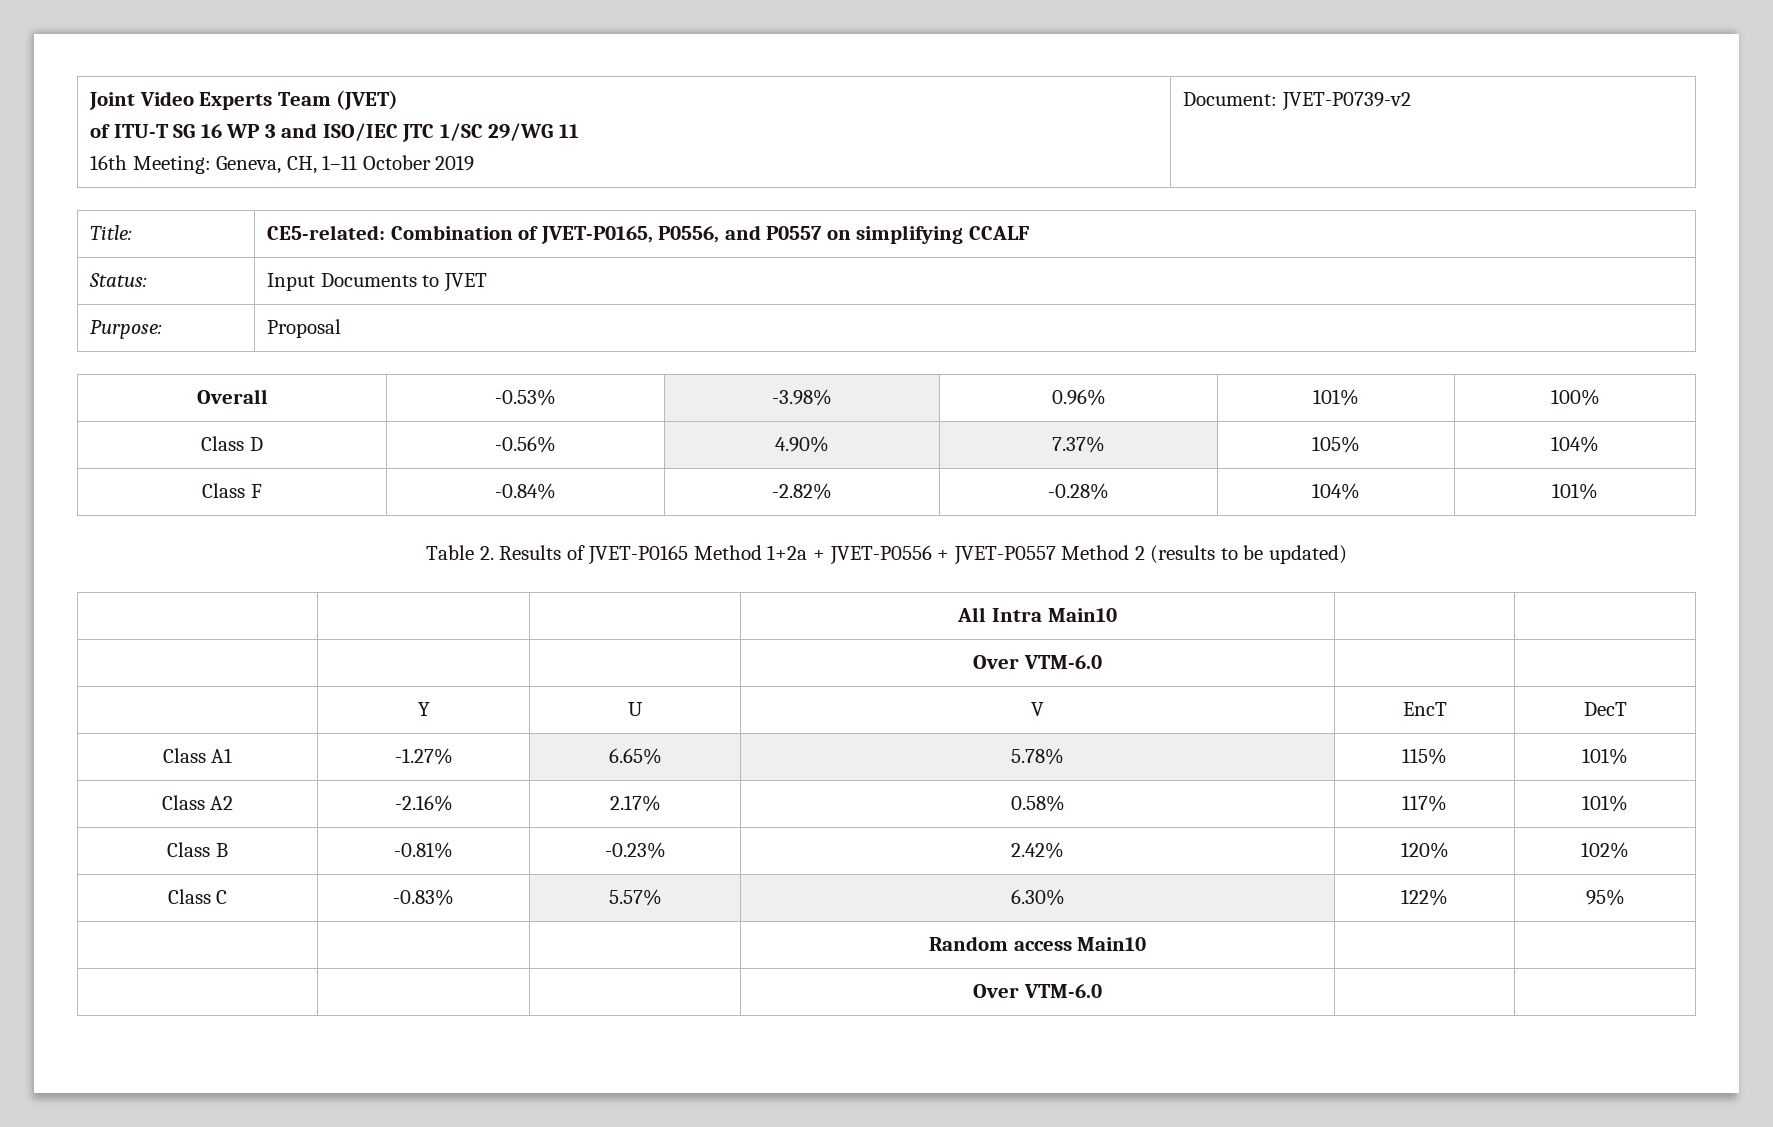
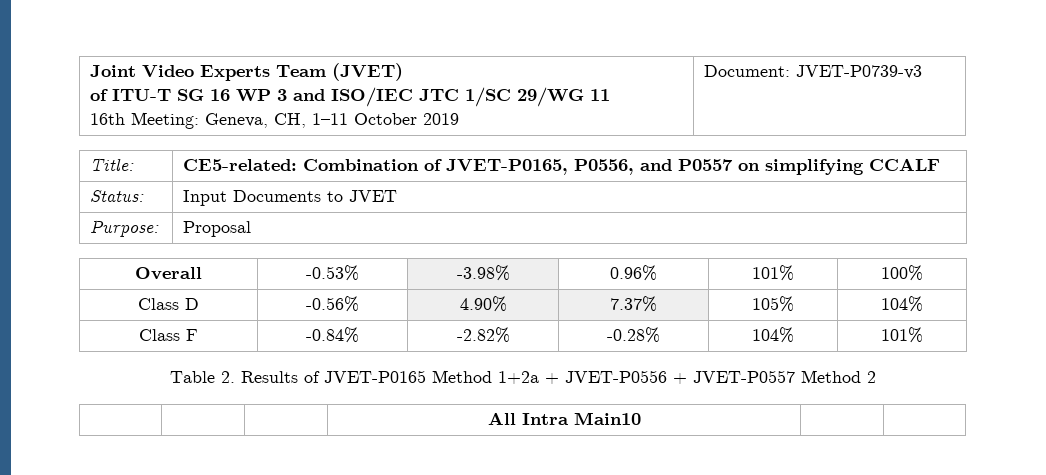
  Joint Video Experts Team (JVET)
  of ITU-T SG 16 WP 3 and ISO/IEC JTC 1/SC 29/WG 11
- 16th Meeting: Geneva, CH, 1–11 October 2019 | Document: JVET-P0739-v2
+ 16th Meeting: Geneva, CH, 1–11 October 2019 | Document: JVET-P0739-v3
- Table 2. Results of JVET-P0165 Method 1+2a + JVET-P0556 + JVET-P0557 Method 2 (results to be updated)
+ Table 2. Results of JVET-P0165 Method 1+2a + JVET-P0556 + JVET-P0557 Method 2
  | | | All Intra Main10 | |
- | | | Over VTM-6.0 | |
- | Y | U | V | EncT | DecT
- Class A1 | -1.27% | 6.65% | 5.78% | 115% | 101%
- Class A2 | -2.16% | 2.17% | 0.58% | 117% | 101%
- Class B | -0.81% | -0.23% | 2.42% | 120% | 102%
- Class C | -0.83% | 5.57% | 6.30% | 122% | 95%
- | | | Random access Main10 | |
- | | | Over VTM-6.0 | |

